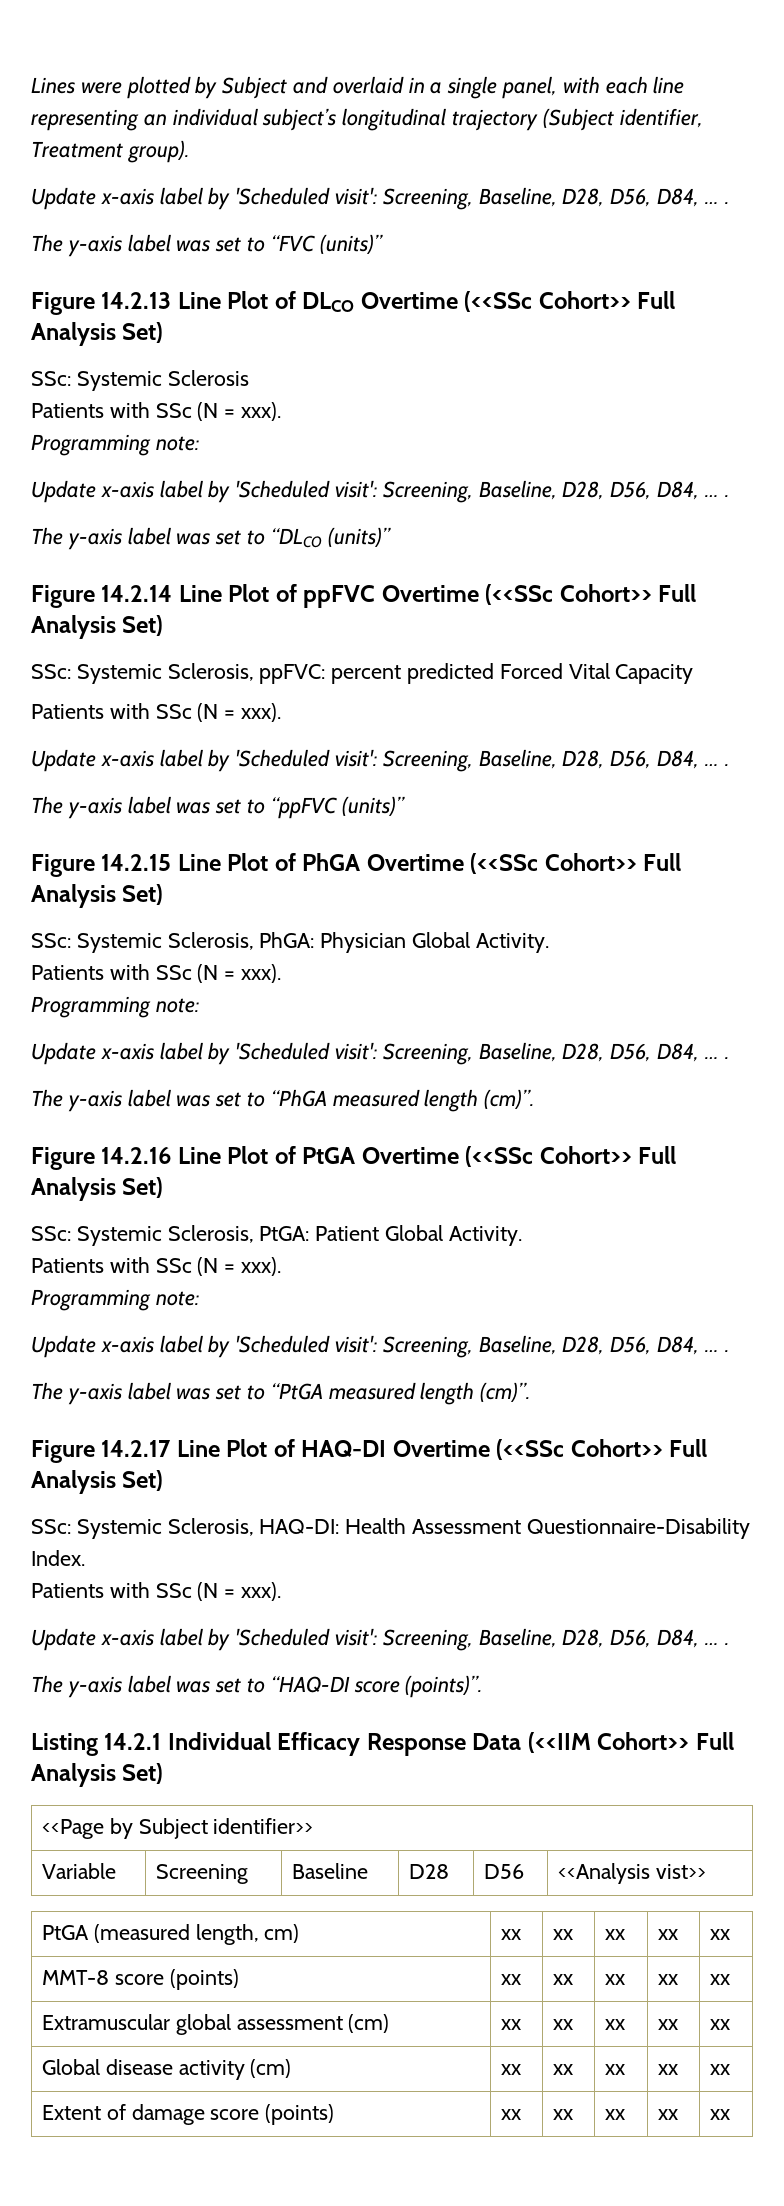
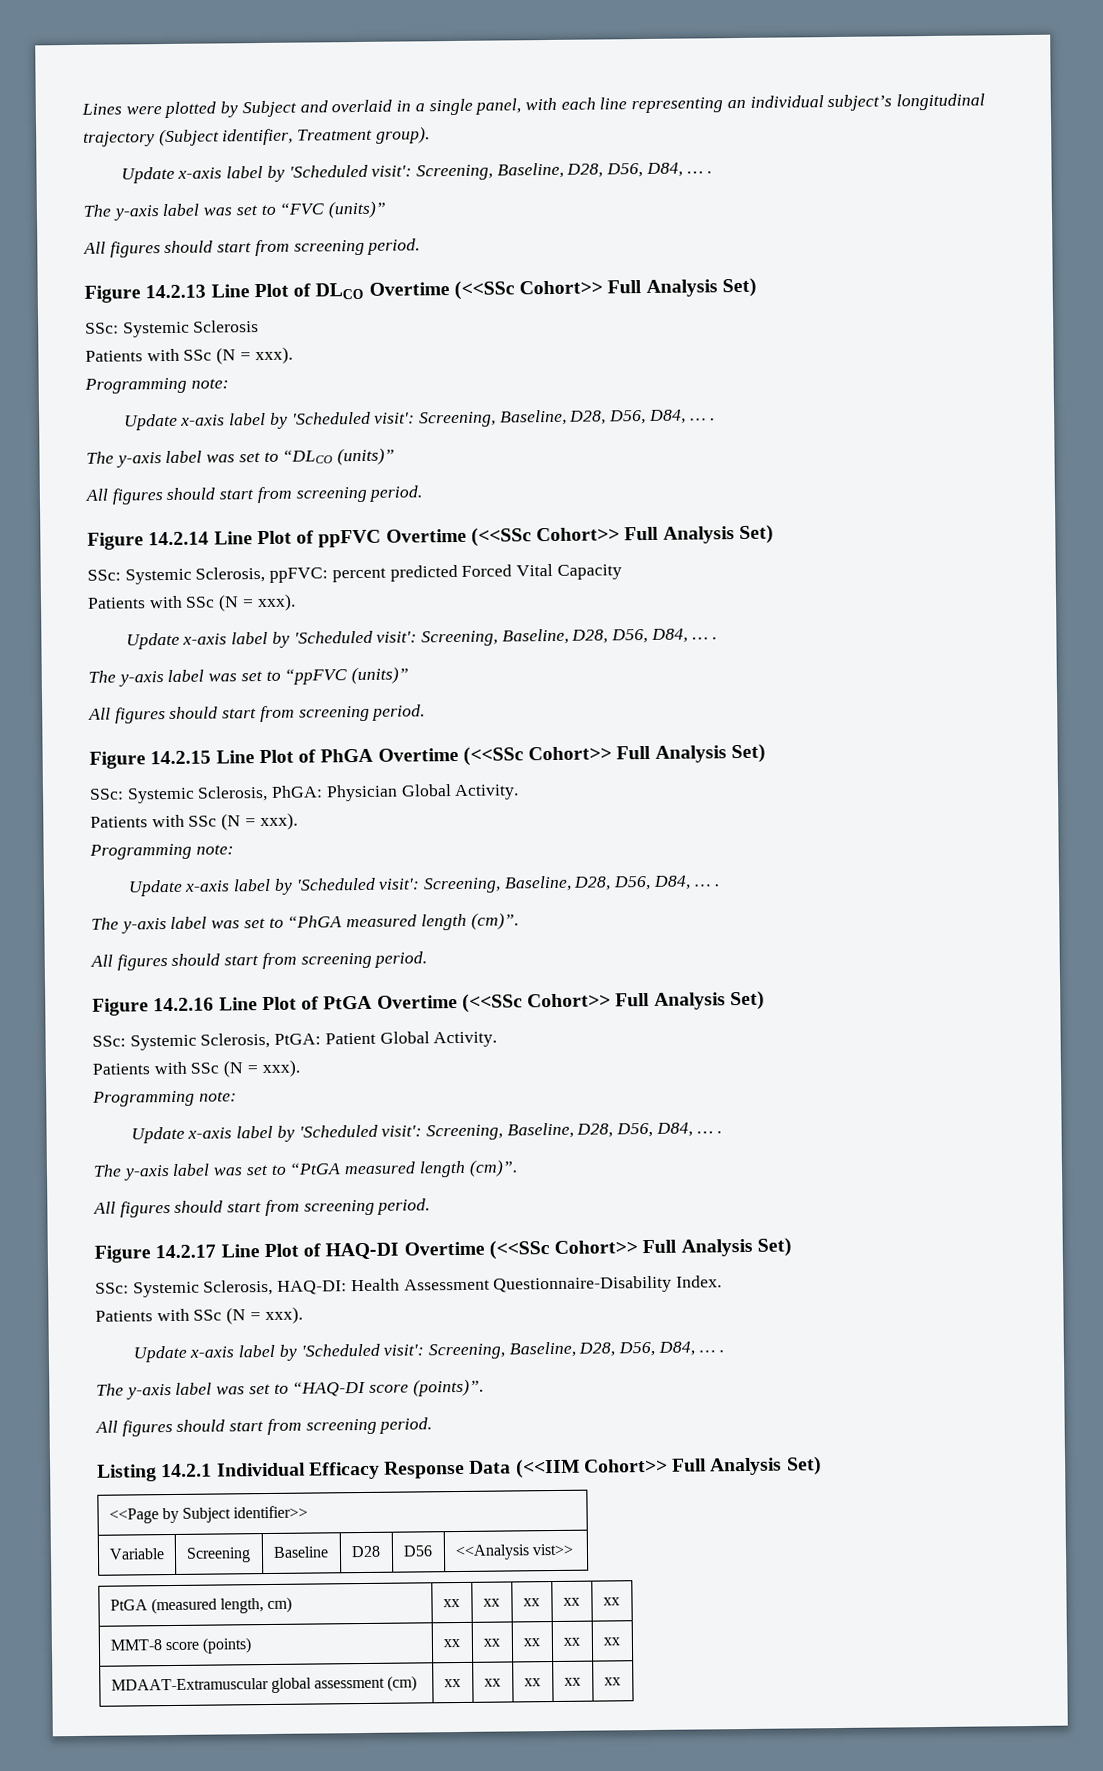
  The y-axis label was set to “FVC (units)”
+ All figures should start from screening period.
  The y-axis label was set to “DLCO (units)”
+ All figures should start from screening period.
  The y-axis label was set to “ppFVC (units)”
+ All figures should start from screening period.
  The y-axis label was set to “PhGA measured length (cm)”.
+ All figures should start from screening period.
  The y-axis label was set to “PtGA measured length (cm)”.
+ All figures should start from screening period.
  The y-axis label was set to “HAQ-DI score (points)”.
+ All figures should start from screening period.
- Extramuscular global assessment (cm) | xx | xx | xx | xx | xx
+ MDAAT-Extramuscular global assessment (cm) | xx | xx | xx | xx | xx
- Global disease activity (cm) | xx | xx | xx | xx | xx
- Extent of damage score (points) | xx | xx | xx | xx | xx

